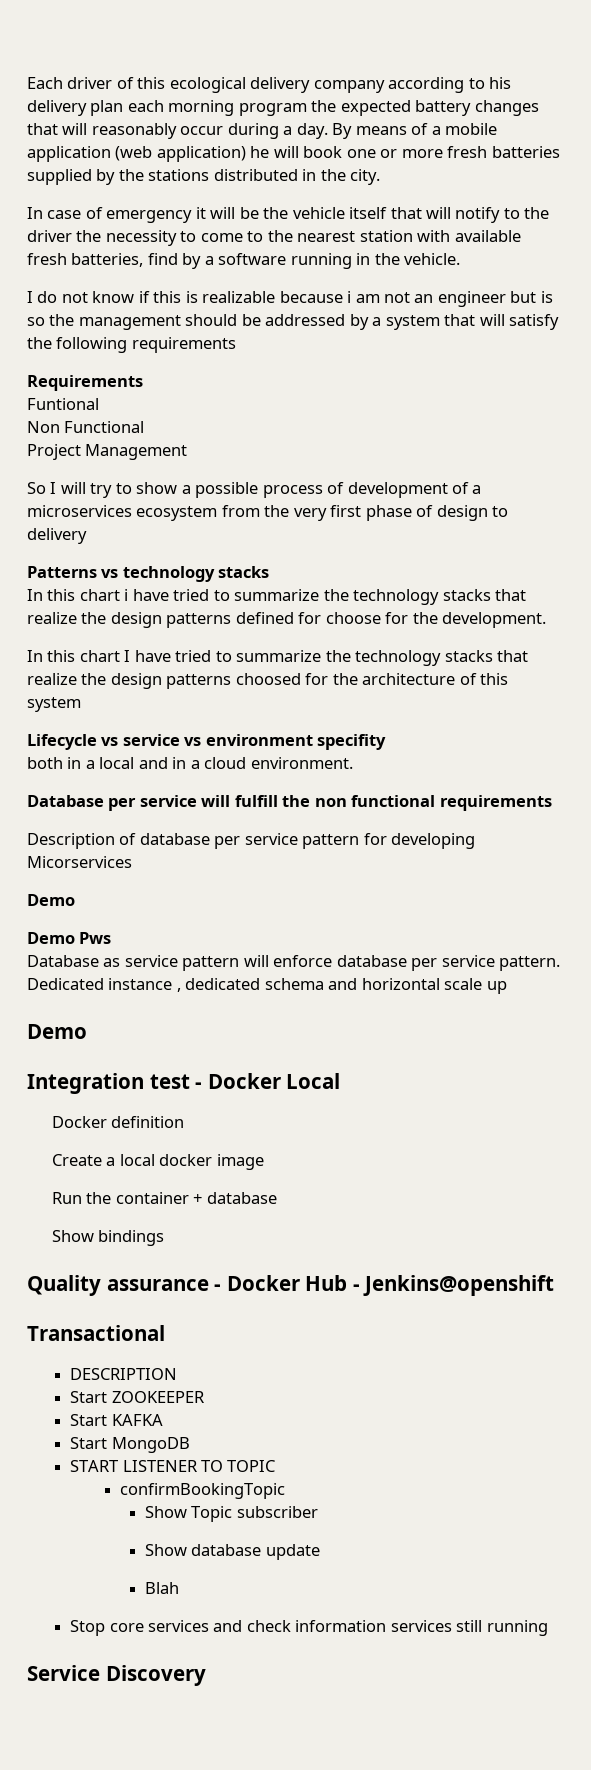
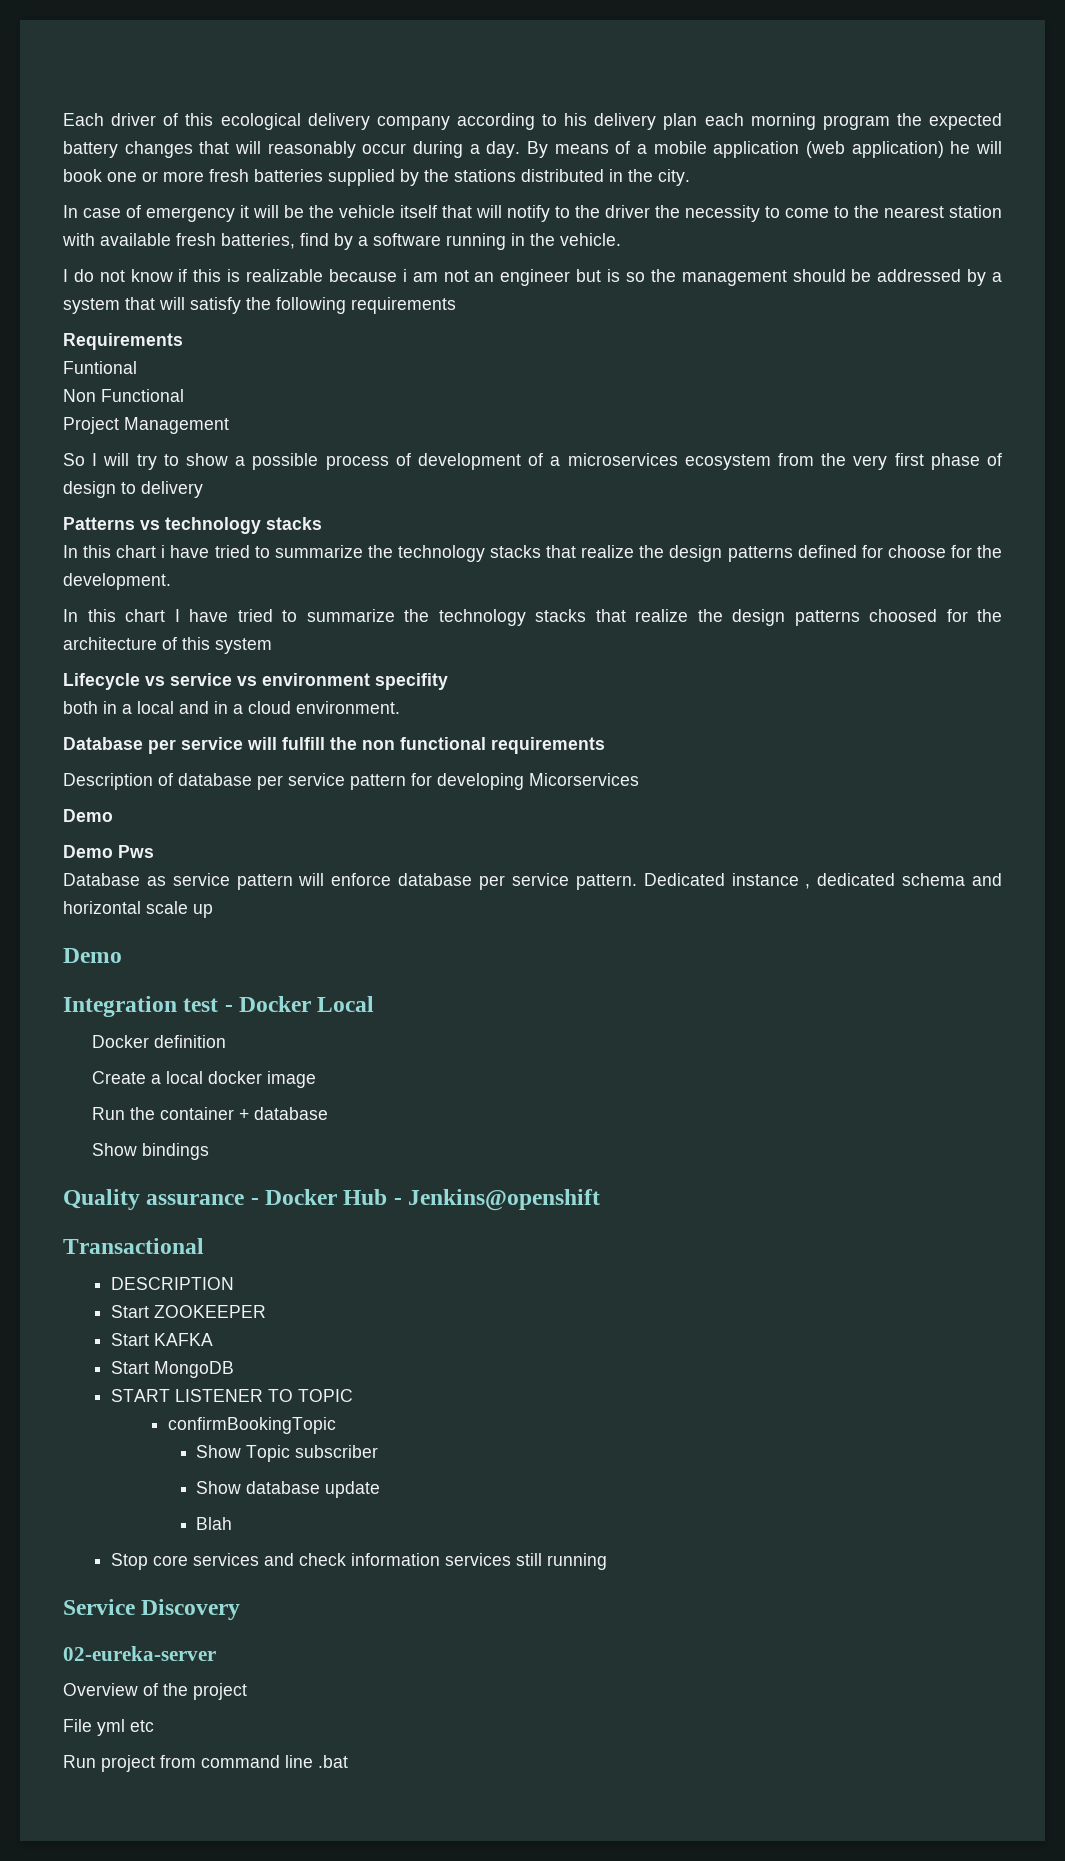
+ 02-eureka-server
+ Overview of the project
+ File yml etc
+ Run project from command line .bat

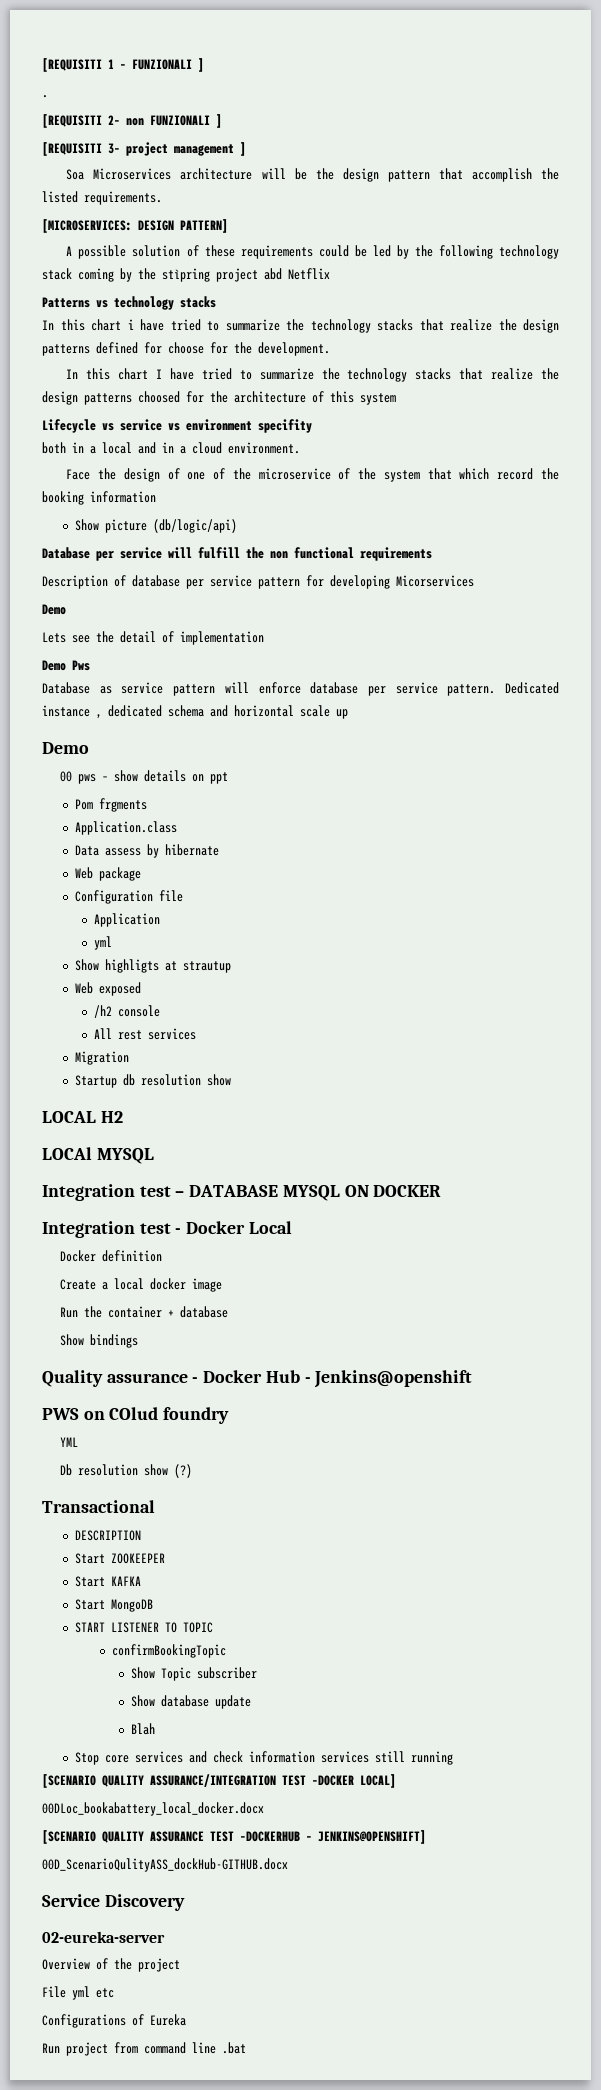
- Each driver of this ecological delivery company according to his delivery plan each morning program the expected battery changes that will reasonably occur during a day. By means of a mobile application (web application) he will book one or more fresh batteries supplied by the stations distributed in the city.
- In case of emergency it will be the vehicle itself that will notify to the driver the necessity to come to the nearest station with available fresh batteries, find by a software running in the vehicle.
- I do not know if this is realizable because i am not an engineer but is so the management should be addressed by a system that will satisfy the following requirements
- Requirements
- Funtional
- Non Functional
- Project Management
- So I will try to show a possible process of development of a microservices ecosystem from the very first phase of design to delivery
+ [REQUISITI 1 – FUNZIONALI ]
+ .
+ [REQUISITI 2– non FUNZIONALI ]
+ [REQUISITI 3– project management ]
+ Soa Microservices architecture will be the design pattern that accomplish the listed requirements.
+ [MICROSERVICES: DESIGN PATTERN]
+ A possible solution of these requirements could be led by the following technology stack coming by the stìpring project abd Netflix
+ Face the design of one of the microservice of the system that which record the booking information
+ Show picture (db/logic/api)
+ Lets see the detail of implementation
+ 00 pws – show details on ppt
+ Pom frgments
+ Application.class
+ Data assess by hibernate
+ Web package
+ Configuration file
+ Application
+ yml
+ Show highligts at strautup
+ Web exposed
+ /h2 console
+ All rest services
+ Migration
+ Startup db resolution show
+ LOCAL H2
+ LOCAl MYSQL
+ Integration test – DATABASE MYSQL ON DOCKER
+ PWS on COlud foundry
+ YML
+ Db resolution show (?)
+ [SCENARIO QUALITY ASSURANCE/INTEGRATION TEST –DOCKER LOCAL]
+ 00DLoc_bookabattery_local_docker.docx
+ [SCENARIO QUALITY ASSURANCE TEST –DOCKERHUB – JENKINS@OPENSHIFT]
+ 00D_ScenarioQulityASS_dockHub-GITHUB.docx
+ Configurations of Eureka

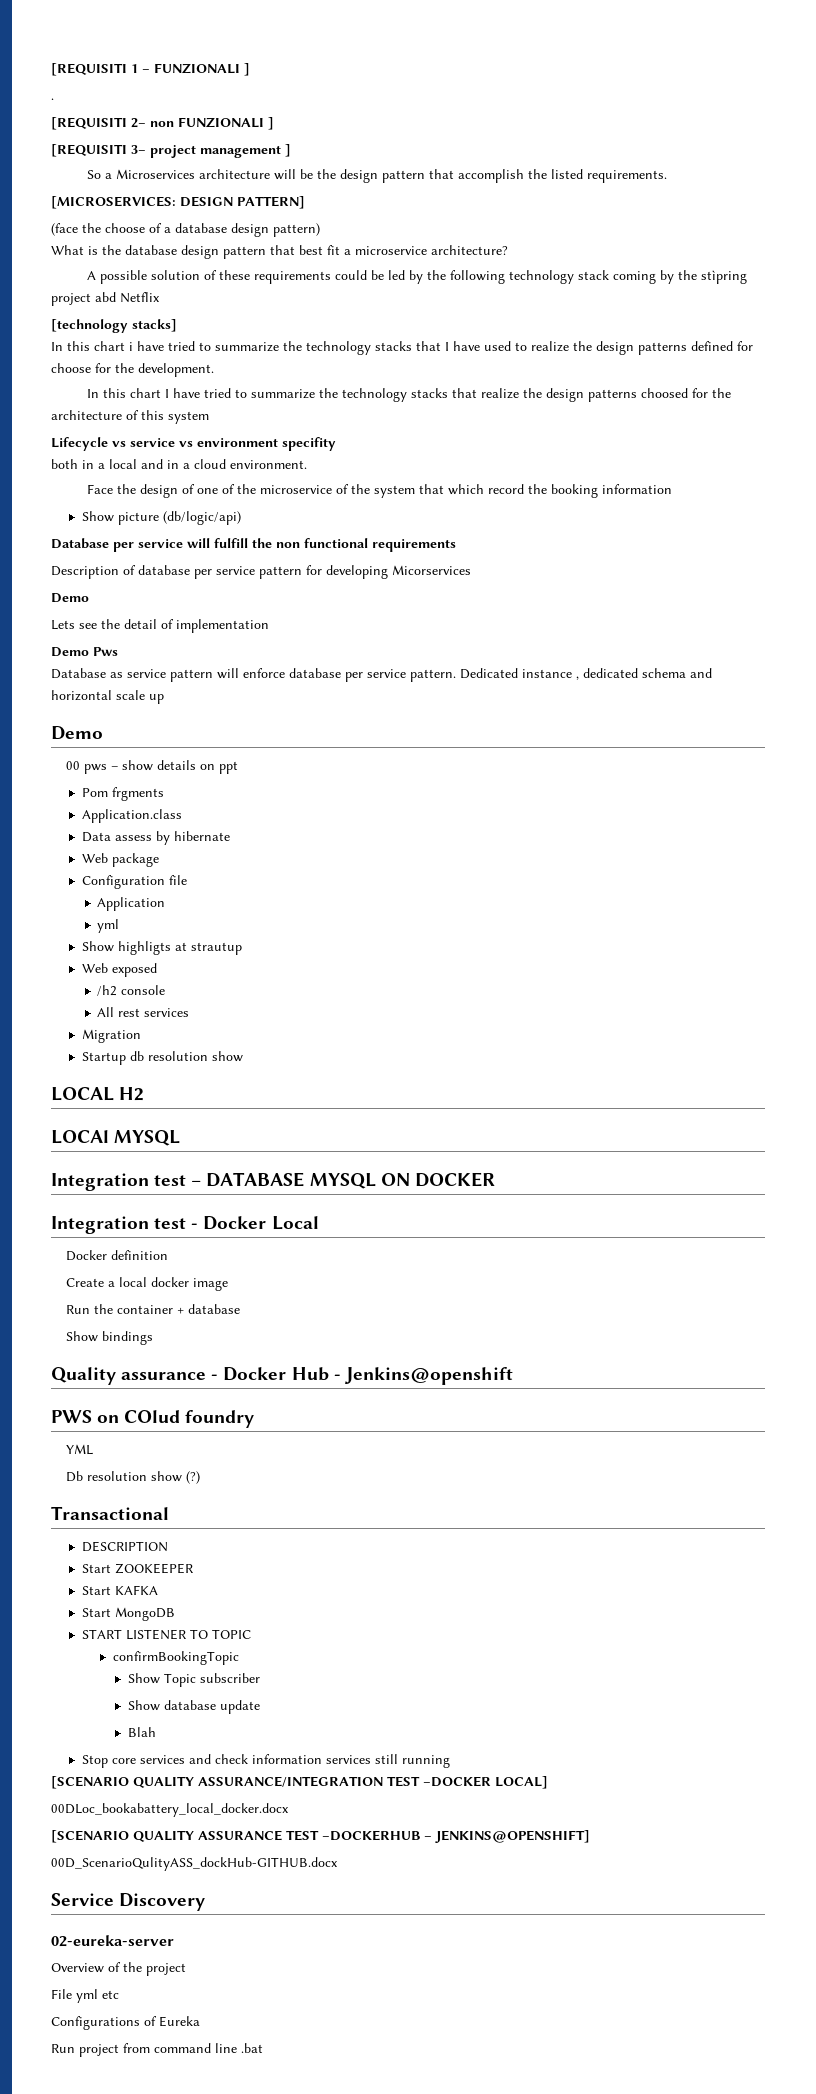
- Soa Microservices architecture will be the design pattern that accomplish the listed requirements.
+ So a Microservices architecture will be the design pattern that accomplish the listed requirements.
+ (face the choose of a database design pattern)
+ What is the database design pattern that best fit a microservice architecture?
- Patterns vs technology stacks
+ [technology stacks]
- In this chart i have tried to summarize the technology stacks that realize the design patterns defined for choose for the development.
+ In this chart i have tried to summarize the technology stacks that I have used to realize the design patterns defined for choose for the development.

